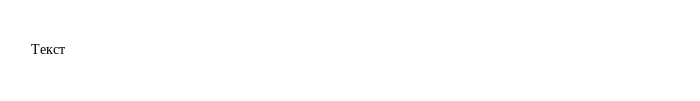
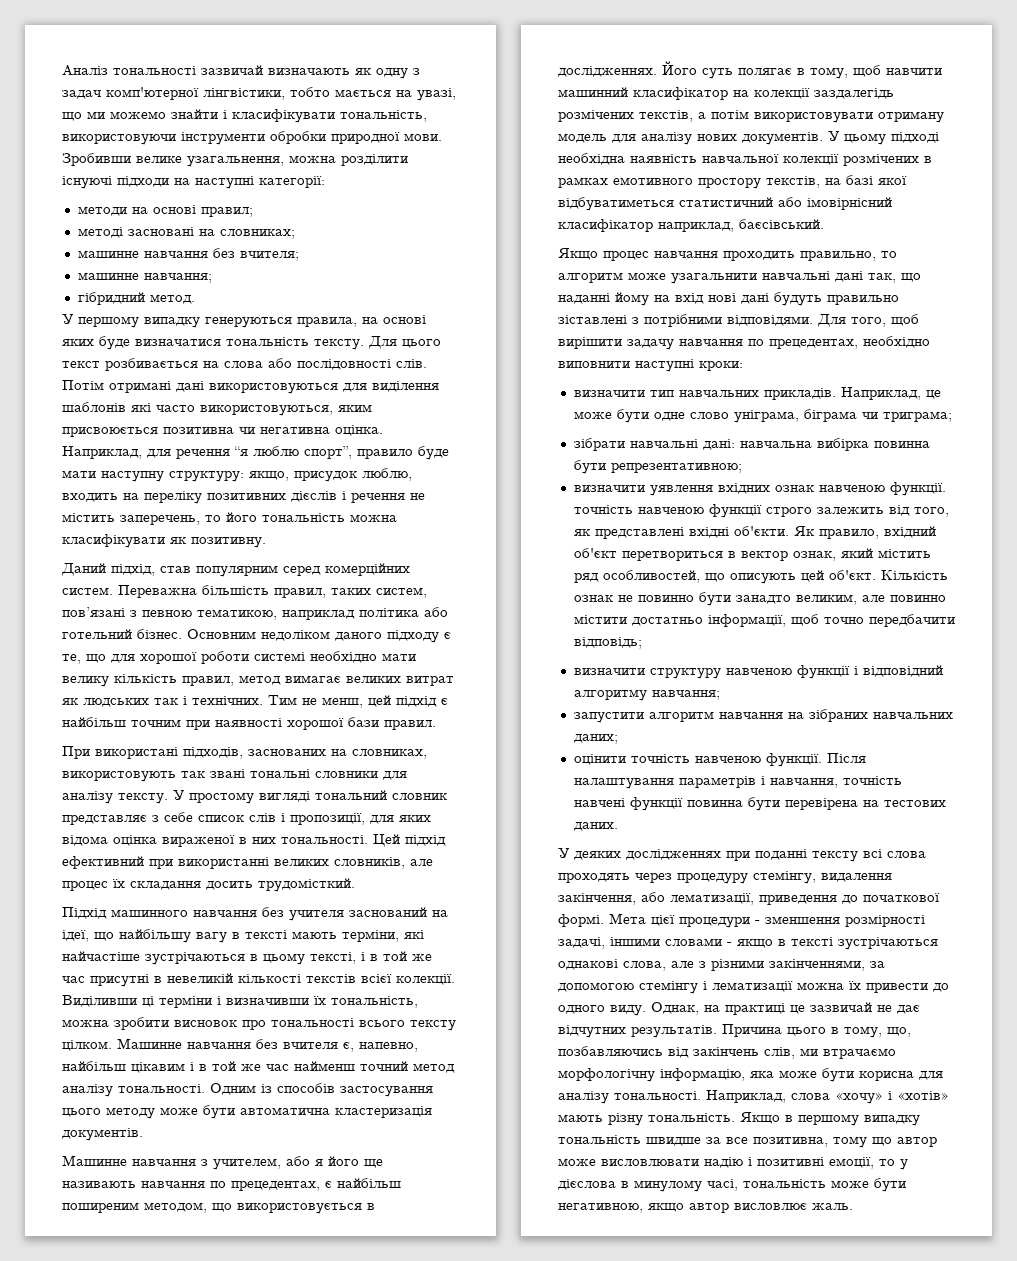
- Текст
+ Аналіз тональності зазвичай визначають як одну з задач комп'ютерної лінгвістики, тобто мається на увазі, що ми можемо знайти і класифікувати тональність, використовуючи інструменти обробки природної мови. Зробивши велике узагальнення, можна розділити існуючі підходи на наступні категорії:
+ методи на основі правил;
+ методі засновані на словниках;
+ машинне навчання без вчителя;
+ машинне навчання;
+ гібридний метод.
+ У першому випадку генеруються правила, на основі яких буде визначатися тональність тексту. Для цього текст розбивається на слова або послідовності слів. Потім отримані дані використовуються для виділення шаблонів які часто використовуються, яким присвоюється позитивна чи негативна оцінка. Наприклад, для речення “я люблю спорт”, правило буде мати наступну структуру: якщо, присудок люблю, входить на переліку позитивних дієслів і речення не містить заперечень, то його тональність можна класифікувати як позитивну.
+ Даний підхід, став популярним серед комерційних систем. Переважна більшість правил, таких систем, пов’язані з певною тематикою, наприклад політика або готельний бізнес. Основним недоліком даного підходу є те, що для хорошої роботи системі необхідно мати велику кількість правил, метод вимагає великих витрат як людських так і технічних. Тим не менш, цей підхід є найбільш точним при наявності хорошої бази правил.
+ При використані підходів, заснованих на словниках, використовують так звані тональні словники для аналізу тексту. У простому вигляді тональний словник представляє з себе список слів і пропозиції, для яких відома оцінка вираженої в них тональності. Цей підхід ефективний при використанні великих словників, але процес їх складання досить трудомісткий.
+ Підхід машинного навчання без учителя заснований на ідеї, що найбільшу вагу в тексті мають терміни, які найчастіше зустрічаються в цьому тексті, і в той же час присутні в невеликій кількості текстів всієї колекції. Виділивши ці терміни і визначивши їх тональність, можна зробити висновок про тональності всього тексту цілком. Машинне навчання без вчителя є, напевно, найбільш цікавим і в той же час найменш точний метод аналізу тональності. Одним із способів застосування цього методу може бути автоматична кластеризація документів.
+ Машинне навчання з учителем, або я його ще називають навчання по прецедентах, є найбільш поширеним методом, що використовується в дослідженнях. Його суть полягає в тому, щоб навчити машинний класифікатор на колекції заздалегідь розмічених текстів, а потім використовувати отриману модель для аналізу нових документів. У цьому підході необхідна наявність навчальної колекції розмічених в рамках емотивного простору текстів, на базі якої відбуватиметься статистичний або імовірнісний класифікатор наприклад, баєсівський.
+ Якщо процес навчання проходить правильно, то алгоритм може узагальнити навчальні дані так, що наданні йому на вхід нові дані будуть правильно зіставлені з потрібними відповідями. Для того, щоб вирішити задачу навчання по прецедентах, необхідно виповнити наступні кроки:
+ визначити тип навчальних прикладів. Наприклад, це може бути одне слово уніграма, біграма чи триграма;
+ зібрати навчальні дані: навчальна вибірка повинна бути репрезентативною;
+ визначити уявлення вхідних ознак навченою функції. точність навченою функції строго залежить від того, як представлені вхідні об'єкти. Як правило, вхідний об'єкт перетвориться в вектор ознак, який містить ряд особливостей, що описують цей об'єкт. Кількість ознак не повинно бути занадто великим, але повинно містити достатньо інформації, щоб точно передбачити відповідь;
+ визначити структуру навченою функції і відповідний алгоритму навчання;
+ запустити алгоритм навчання на зібраних навчальних даних;
+ оцінити точність навченою функції. Після налаштування параметрів і навчання, точність навчені функції повинна бути перевірена на тестових даних.
+ У деяких дослідженнях при поданні тексту всі слова проходять через процедуру стемінгу, видалення закінчення, або лематизації, приведення до початкової формі. Мета цієї процедури - зменшення розмірності задачі, іншими словами - якщо в тексті зустрічаються однакові слова, але з різними закінченнями, за допомогою стемінгу і лематизації можна їх привести до одного виду. Однак, на практиці це зазвичай не дає відчутних результатів. Причина цього в тому, що, позбавляючись від закінчень слів, ми втрачаємо морфологічну інформацію, яка може бути корисна для аналізу тональності. Наприклад, слова «хочу» і «хотів» мають різну тональність. Якщо в першому випадку тональність швидше за все позитивна, тому що автор може висловлювати надію і позитивні емоції, то у дієслова в минулому часі, тональність може бути негативною, якщо автор висловлює жаль.

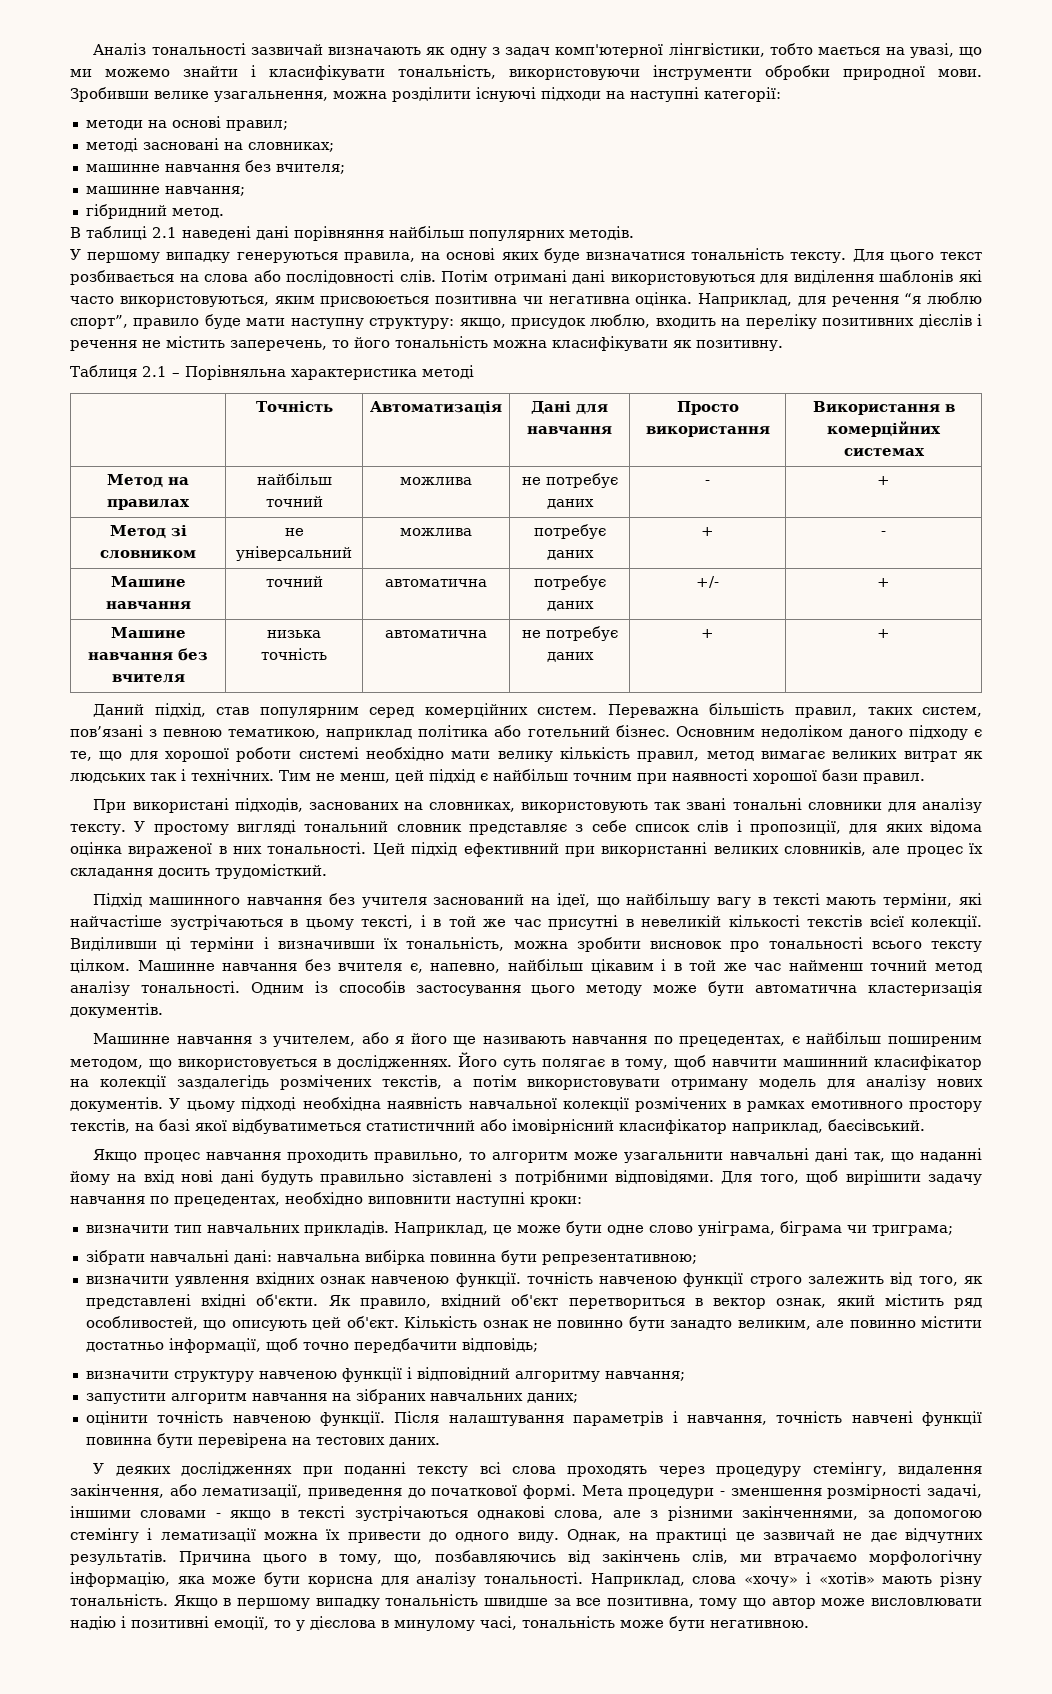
+ В таблиці 2.1 наведені дані порівняння найбільш популярних методів.
+ Таблиця 2.1 – Порівняльна характеристика методі
+ | Точність | Автоматизація | Дані для навчання | Просто використання | Використання в комерційних системах
+ Метод на правилах | найбільш точний | можлива | не потребує даних | - | +
+ Метод зі словником | не універсальний | можлива | потребує даних | + | -
+ Машине навчання | точний | автоматична | потребує даних | +/- | +
+ Машине навчання без вчителя | низька точність | автоматична | не потребує даних | + | +
- Мета цієї процедури - зменшення розмірності задачі, іншими словами - якщо в тексті зустрічаються однакові слова, але з різними закінченнями, за допомогою стемінгу і лематизації можна їх привести до одного виду.
+ Мета процедури - зменшення розмірності задачі, іншими словами - якщо в тексті зустрічаються однакові слова, але з різними закінченнями, за допомогою стемінгу і лематизації можна їх привести до одного виду.
- Якщо в першому випадку тональність швидше за все позитивна, тому що автор може висловлювати надію і позитивні емоції, то у дієслова в минулому часі, тональність може бути негативною, якщо автор висловлює жаль.
+ Якщо в першому випадку тональність швидше за все позитивна, тому що автор може висловлювати надію і позитивні емоції, то у дієслова в минулому часі, тональність може бути негативною.

